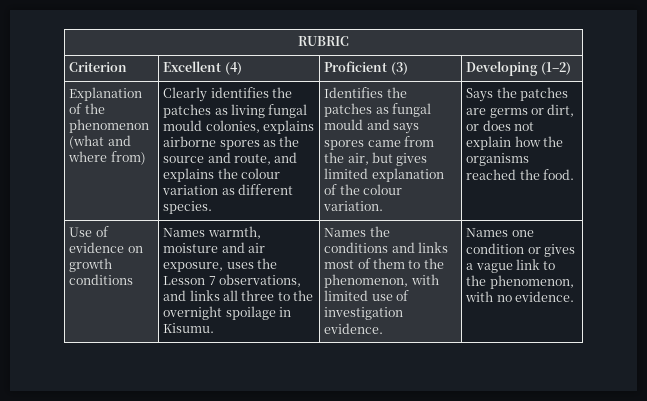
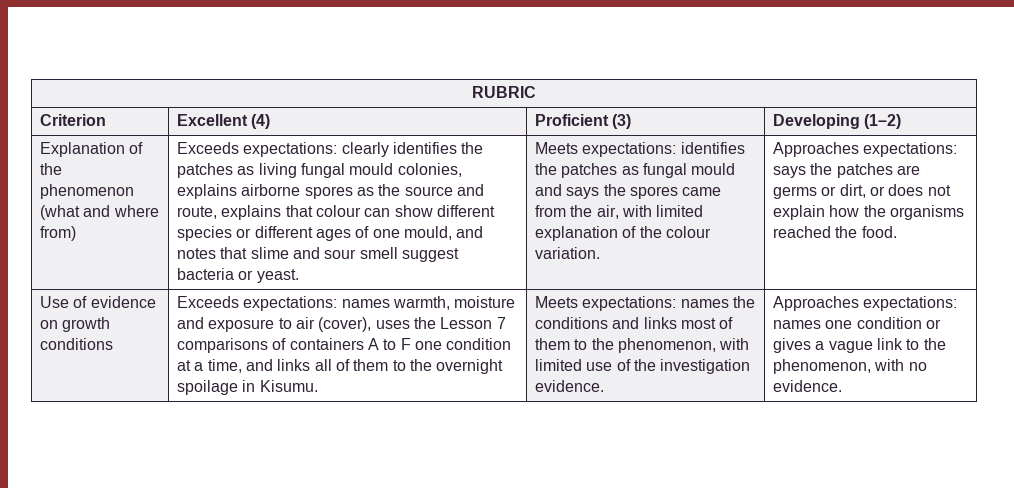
- Clearly identifies the patches as living fungal mould colonies, explains airborne spores as the source and route, and explains the colour variation as different species. | Identifies the patches as fungal mould and says spores came from the air, but gives limited explanation of the colour variation.
+ Exceeds expectations: clearly identifies the patches as living fungal mould colonies, explains airborne spores as the source and route, explains that colour can show different species or different ages of one mould, and notes that slime and sour smell suggest bacteria or yeast. | Meets expectations: identifies the patches as fungal mould and says the spores came from the air, with limited explanation of the colour variation.
- Says the patches are germs or dirt, or does not explain how the organisms reached the food.
+ Approaches expectations: says the patches are germs or dirt, or does not explain how the organisms reached the food.
- Names warmth, moisture and air exposure, uses the Lesson 7 observations, and links all three to the overnight spoilage in Kisumu.
+ Exceeds expectations: names warmth, moisture and exposure to air (cover), uses the Lesson 7 comparisons of containers A to F one condition at a time, and links all of them to the overnight spoilage in Kisumu.
- Names the conditions and links most of them to the phenomenon, with limited use of investigation evidence.
+ Meets expectations: names the conditions and links most of them to the phenomenon, with limited use of the investigation evidence.
- Names one condition or gives a vague link to the phenomenon, with no evidence.
+ Approaches expectations: names one condition or gives a vague link to the phenomenon, with no evidence.

